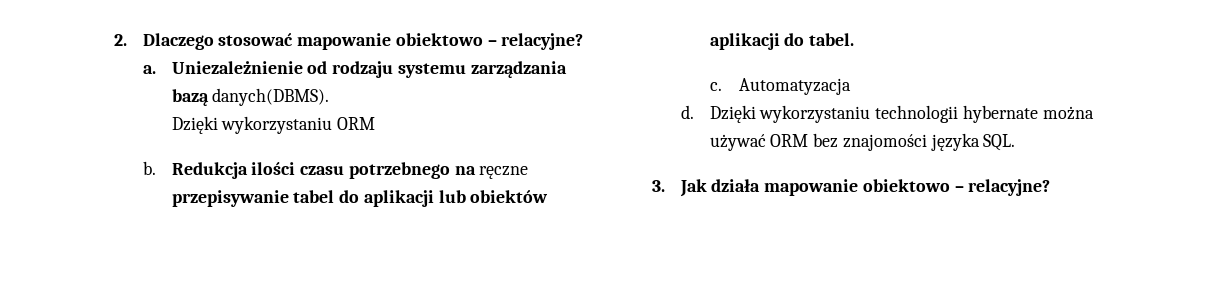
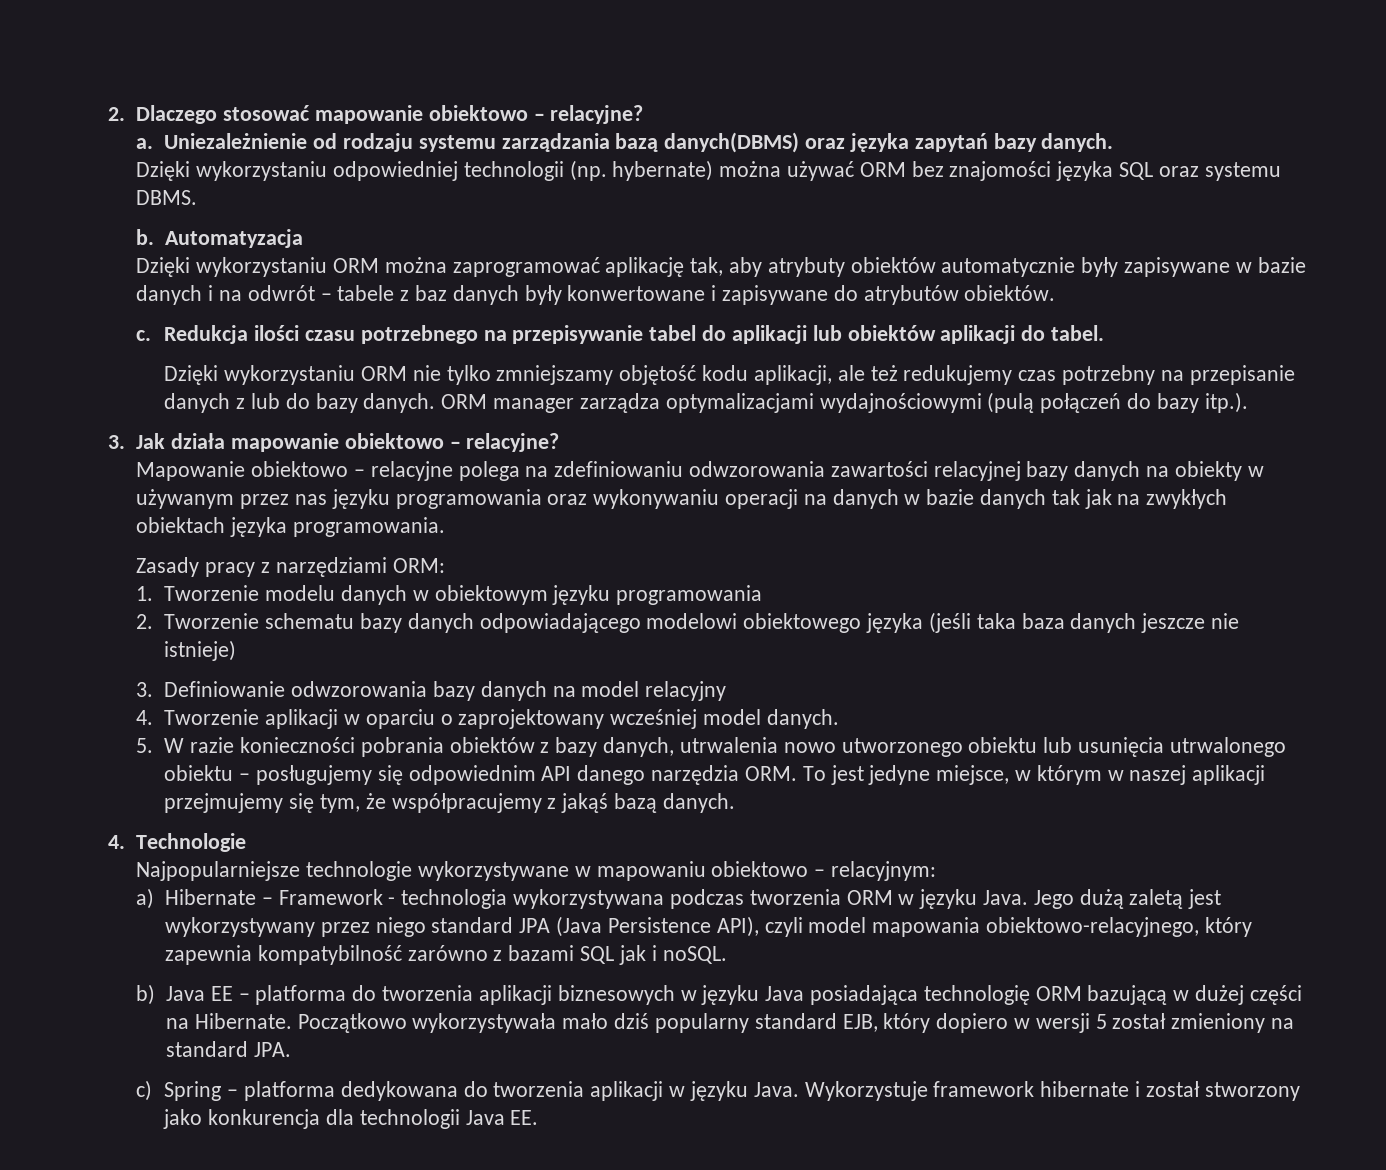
- Uniezależnienie od rodzaju systemu zarządzania bazą danych(DBMS).
- Dzięki wykorzystaniu ORM
- b.
+ Uniezależnienie od rodzaju systemu zarządzania bazą danych(DBMS) oraz języka zapytań bazy danych.
+ Dzięki wykorzystaniu odpowiedniej technologii (np. hybernate) można używać ORM bez znajomości języka SQL oraz systemu DBMS.
+ b. Automatyzacja
+ Dzięki wykorzystaniu ORM można zaprogramować aplikację tak, aby atrybuty obiektów automatycznie były zapisywane w bazie danych i na odwrót – tabele z baz danych były konwertowane i zapisywane do atrybutów obiektów.
+ c.
- Redukcja ilości czasu potrzebnego na ręczne przepisywanie tabel do aplikacji lub obiektów aplikacji do tabel.
+ Redukcja ilości czasu potrzebnego na przepisywanie tabel do aplikacji lub obiektów aplikacji do tabel.
- c. Automatyzacja
- d. Dzięki wykorzystaniu technologii hybernate można używać ORM bez znajomości języka SQL.
+ Dzięki wykorzystaniu ORM nie tylko zmniejszamy objętość kodu aplikacji, ale też redukujemy czas potrzebny na przepisanie danych z lub do bazy danych. ORM manager zarządza optymalizacjami wydajnościowymi (pulą połączeń do bazy itp.).
+ Mapowanie obiektowo – relacyjne polega na zdefiniowaniu odwzorowania zawartości relacyjnej bazy danych na obiekty w używanym przez nas języku programowania oraz wykonywaniu operacji na danych w bazie danych tak jak na zwykłych obiektach języka programowania.
+ Zasady pracy z narzędziami ORM:
+ 1. Tworzenie modelu danych w obiektowym języku programowania
+ 2. Tworzenie schematu bazy danych odpowiadającego modelowi obiektowego języka (jeśli taka baza danych jeszcze nie istnieje)
+ 3. Definiowanie odwzorowania bazy danych na model relacyjny
+ 4. Tworzenie aplikacji w oparciu o zaprojektowany wcześniej model danych.
+ 5. W razie konieczności pobrania obiektów z bazy danych, utrwalenia nowo utworzonego obiektu lub usunięcia utrwalonego obiektu – posługujemy się odpowiednim API danego narzędzia ORM. To jest jedyne miejsce, w którym w naszej aplikacji przejmujemy się tym, że współpracujemy z jakąś bazą danych.
+ 4. Technologie
+ Najpopularniejsze technologie wykorzystywane w mapowaniu obiektowo – relacyjnym:
+ a) Hibernate – Framework - technologia wykorzystywana podczas tworzenia ORM w języku Java. Jego dużą zaletą jest wykorzystywany przez niego standard JPA (Java Persistence API), czyli model mapowania obiektowo-relacyjnego, który zapewnia kompatybilność zarówno z bazami SQL jak i noSQL.
+ b) Java EE – platforma do tworzenia aplikacji biznesowych w języku Java posiadająca technologię ORM bazującą w dużej części na Hibernate. Początkowo wykorzystywała mało dziś popularny standard EJB, który dopiero w wersji 5 został zmieniony na standard JPA.
+ c) Spring – platforma dedykowana do tworzenia aplikacji w języku Java. Wykorzystuje framework hibernate i został stworzony jako konkurencja dla technologii Java EE.

